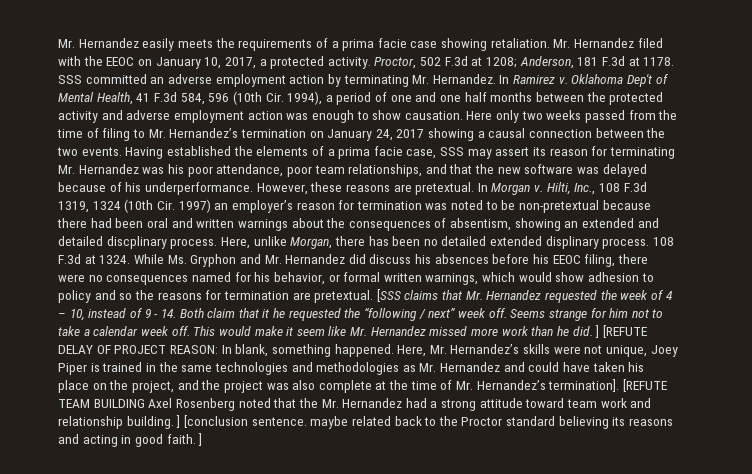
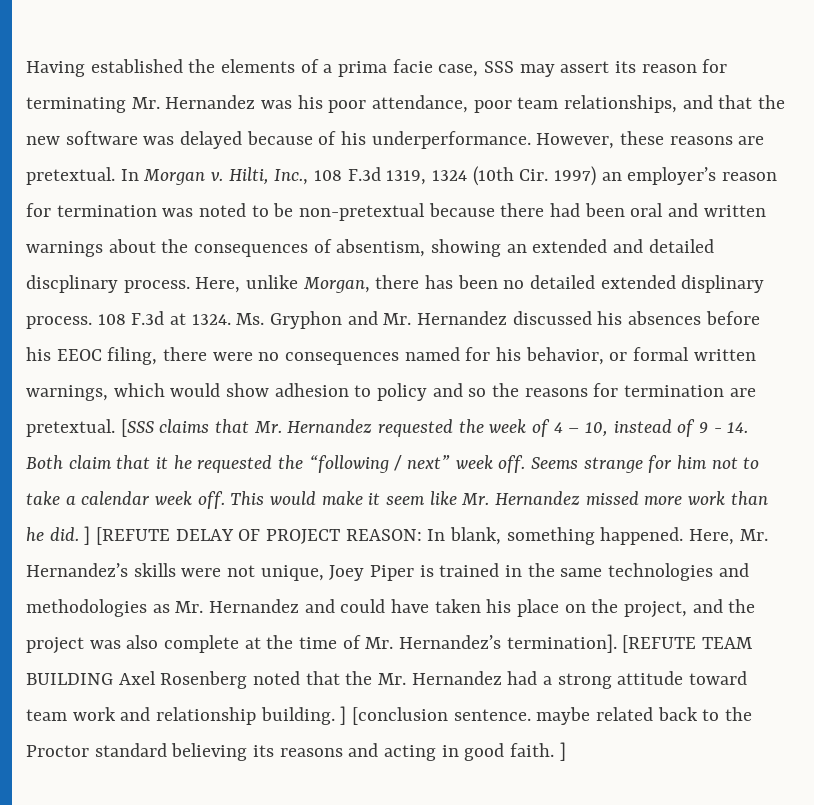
- Mr. Hernandez easily meets the requirements of a prima facie case showing retaliation. Mr. Hernandez filed with the EEOC on January 10, 2017, a protected activity. Proctor, 502 F.3d at 1208; Anderson, 181 F.3d at 1178. SSS committed an adverse employment action by terminating Mr. Hernandez. In Ramirez v. Oklahoma Dep't of Mental Health, 41 F.3d 584, 596 (10th Cir. 1994), a period of one and one half months between the protected activity and adverse employment action was enough to show causation. Here only two weeks passed from the time of filing to Mr. Hernandez’s termination on January 24, 2017 showing a causal connection between the two events.
- While Ms. Gryphon and Mr. Hernandez did discuss his absences before his EEOC filing, there were no consequences named for his behavior, or formal written warnings, which would show adhesion to policy and so the reasons for termination are pretextual.
+ Ms. Gryphon and Mr. Hernandez discussed his absences before his EEOC filing, there were no consequences named for his behavior, or formal written warnings, which would show adhesion to policy and so the reasons for termination are pretextual.

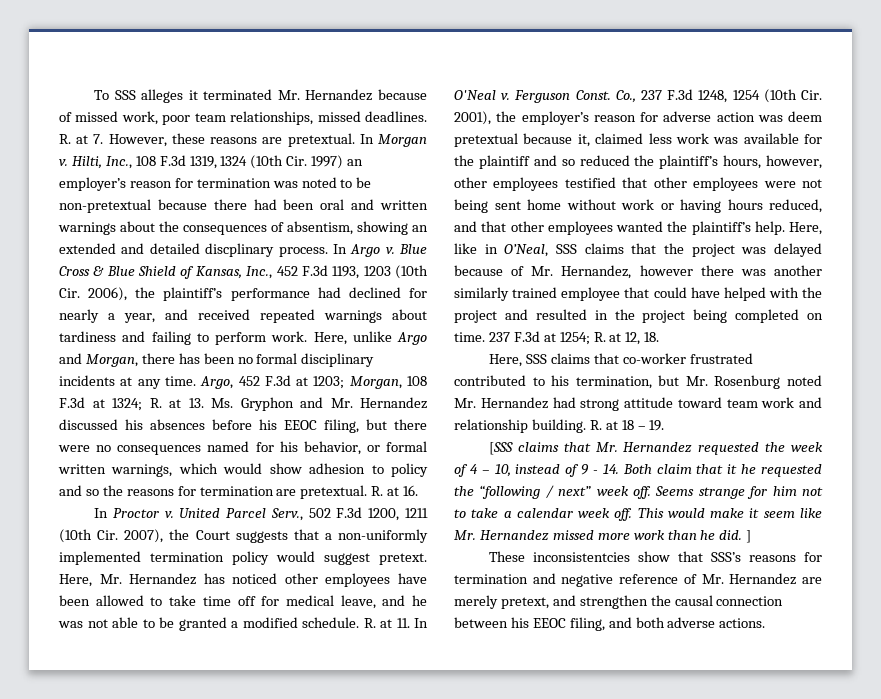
- Having established the elements of a prima facie case, SSS may assert its reason for terminating Mr. Hernandez was his poor attendance, poor team relationships, and that the new software was delayed because of his underperformance. However, these reasons are pretextual.
+ To SSS alleges it terminated Mr. Hernandez because of missed work, poor team relationships, missed deadlines. R. at 7. However, these reasons are pretextual.
- Here, unlike Morgan, there has been no detailed extended displinary process. 108 F.3d at 1324. Ms. Gryphon and Mr. Hernandez discussed his absences before his EEOC filing, there were no consequences named for his behavior, or formal written warnings, which would show adhesion to policy and so the reasons for termination are pretextual. [SSS claims that Mr. Hernandez requested the week of 4 – 10, instead of 9 - 14. Both claim that it he requested the “following / next” week off.
+ In Argo v. Blue Cross & Blue Shield of Kansas, Inc., 452 F.3d 1193, 1203 (10th Cir. 2006), the plaintiff’s performance had declined for nearly a year, and received repeated warnings about tardiness and failing to perform work. Here, unlike Argo and Morgan, there has been no formal disciplinary incidents at any time. Argo, 452 F.3d at 1203; Morgan, 108 F.3d at 1324; R. at 13. Ms. Gryphon and Mr. Hernandez discussed his absences before his EEOC filing, but there were no consequences named for his behavior, or formal written warnings, which would show adhesion to policy and so the reasons for termination are pretextual. R. at 16.
+ In Proctor v. United Parcel Serv., 502 F.3d 1200, 1211 (10th Cir. 2007), the Court suggests that a non-uniformly implemented termination policy would suggest pretext. Here, Mr. Hernandez has noticed other employees have been allowed to take time off for medical leave, and he was not able to be granted a modified schedule. R. at 11. In O'Neal v. Ferguson Const. Co., 237 F.3d 1248, 1254 (10th Cir. 2001), the employer’s reason for adverse action was deem pretextual because it, claimed less work was available for the plaintiff and so reduced the plaintiff’s hours, however, other employees testified that other employees were not being sent home without work or having hours reduced, and that other employees wanted the plaintiff’s help. Here, like in O’Neal, SSS claims that the project was delayed because of Mr. Hernandez, however there was another similarly trained employee that could have helped with the project and resulted in the project being completed on time. 237 F.3d at 1254; R. at 12, 18.
+ Here, SSS claims that co-worker frustrated contributed to his termination, but Mr. Rosenburg noted Mr. Hernandez had strong attitude toward team work and relationship building. R. at 18 – 19.
+ [SSS claims that Mr. Hernandez requested the week of 4 – 10, instead of 9 - 14. Both claim that it he requested the “following / next” week off.
- This would make it seem like Mr. Hernandez missed more work than he did. ] [REFUTE DELAY OF PROJECT REASON: In blank, something happened. Here, Mr. Hernandez’s skills were not unique, Joey Piper is trained in the same technologies and methodologies as Mr. Hernandez and could have taken his place on the project, and the project was also complete at the time of Mr. Hernandez’s termination]. [REFUTE TEAM BUILDING Axel Rosenberg noted that the Mr. Hernandez had a strong attitude toward team work and relationship building. ] [conclusion sentence. maybe related back to the Proctor standard believing its reasons and acting in good faith. ]
+ This would make it seem like Mr. Hernandez missed more work than he did. ]
+ These inconsistentcies show that SSS’s reasons for termination and negative reference of Mr. Hernandez are merely pretext, and strengthen the causal connection between his EEOC filing, and both adverse actions.

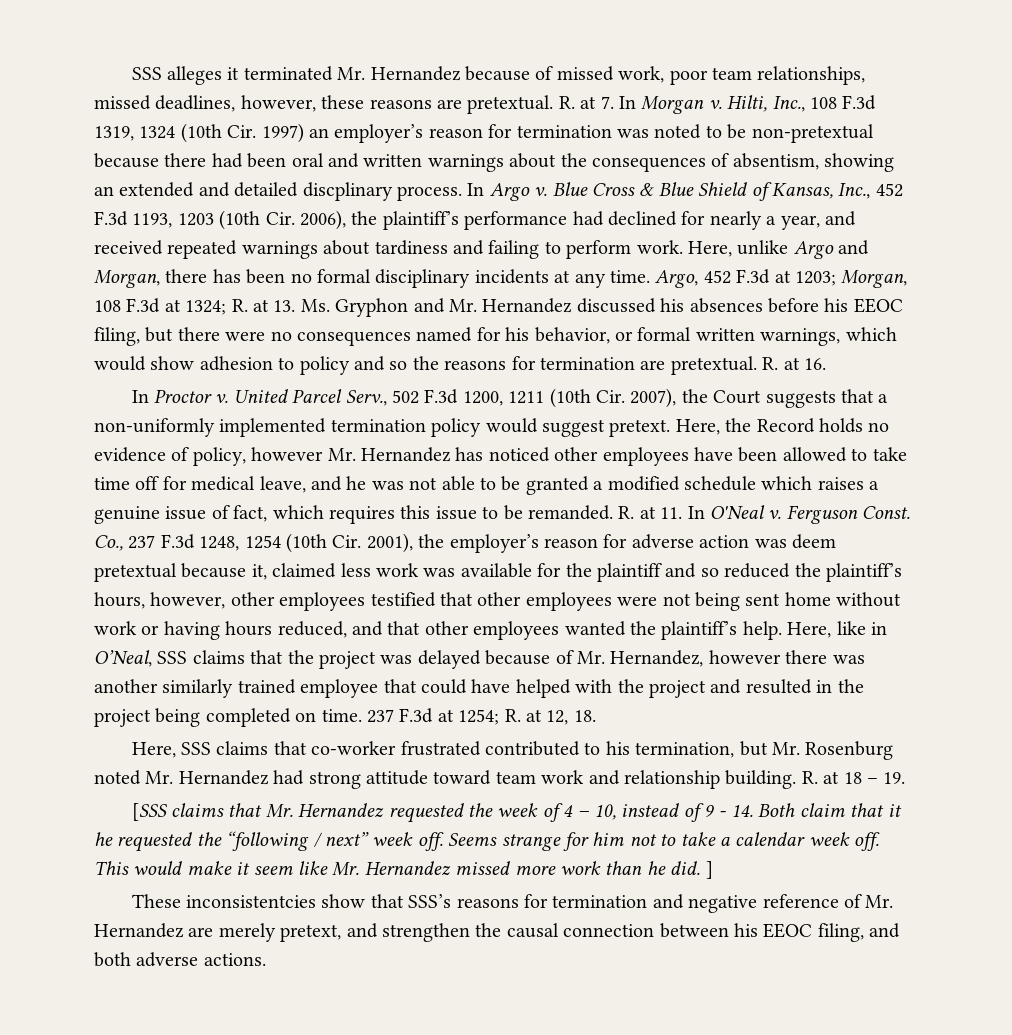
- To SSS alleges it terminated Mr. Hernandez because of missed work, poor team relationships, missed deadlines. R. at 7. However, these reasons are pretextual.
+ SSS alleges it terminated Mr. Hernandez because of missed work, poor team relationships, missed deadlines, however, these reasons are pretextual.
- In Morgan v.
+ R. at 7. In Morgan v.
- Here, Mr. Hernandez has noticed other employees have been allowed to take time off for medical leave, and he was not able to be granted a modified schedule.
+ Here, the Record holds no evidence of policy, however Mr. Hernandez has noticed other employees have been allowed to take time off for medical leave, and he was not able to be granted a modified schedule which raises a genuine issue of fact, which requires this issue to be remanded.

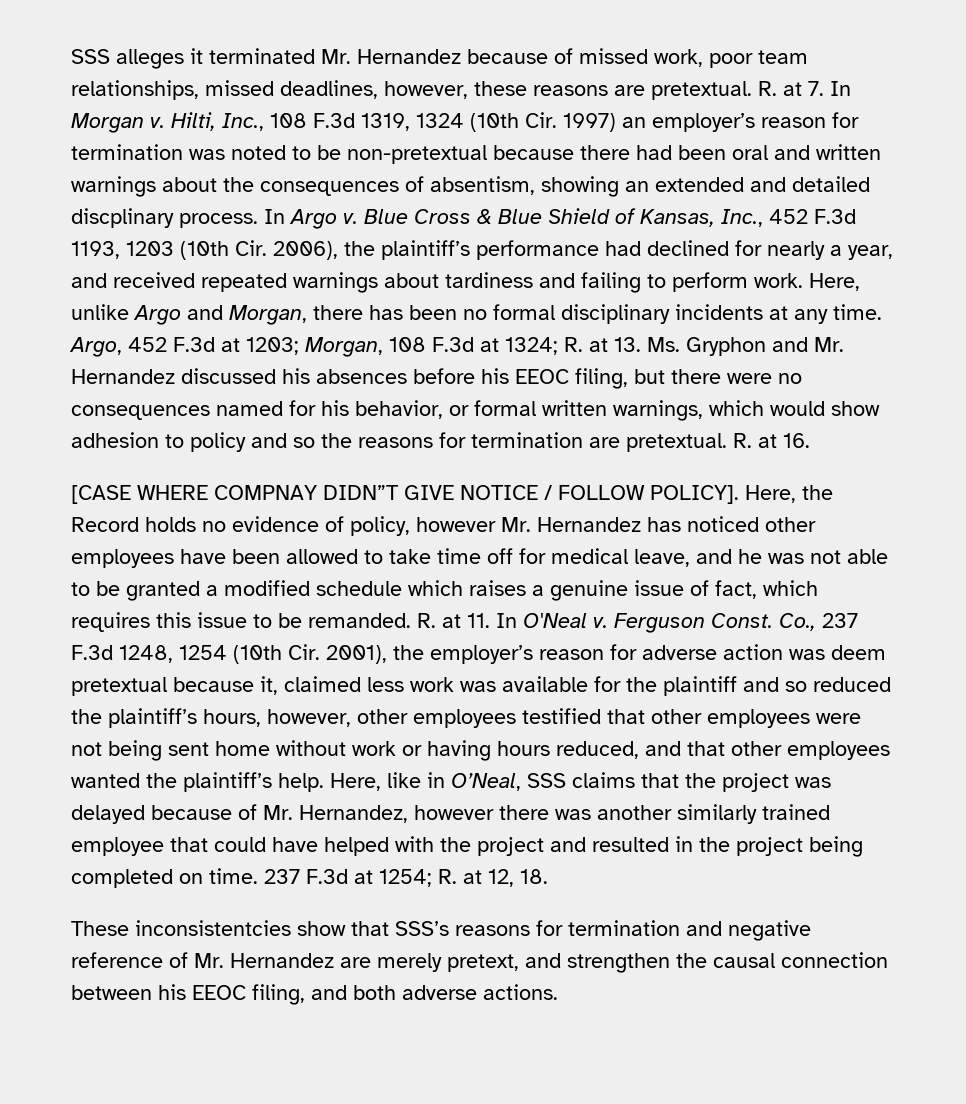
- In Proctor v. United Parcel Serv., 502 F.3d 1200, 1211 (10th Cir. 2007), the Court suggests that a non-uniformly implemented termination policy would suggest pretext.
+ [CASE WHERE COMPNAY DIDN”T GIVE NOTICE / FOLLOW POLICY].
- Here, SSS claims that co-worker frustrated contributed to his termination, but Mr. Rosenburg noted Mr. Hernandez had strong attitude toward team work and relationship building. R. at 18 – 19.
- [SSS claims that Mr. Hernandez requested the week of 4 – 10, instead of 9 - 14. Both claim that it he requested the “following / next” week off. Seems strange for him not to take a calendar week off. This would make it seem like Mr. Hernandez missed more work than he did. ]

